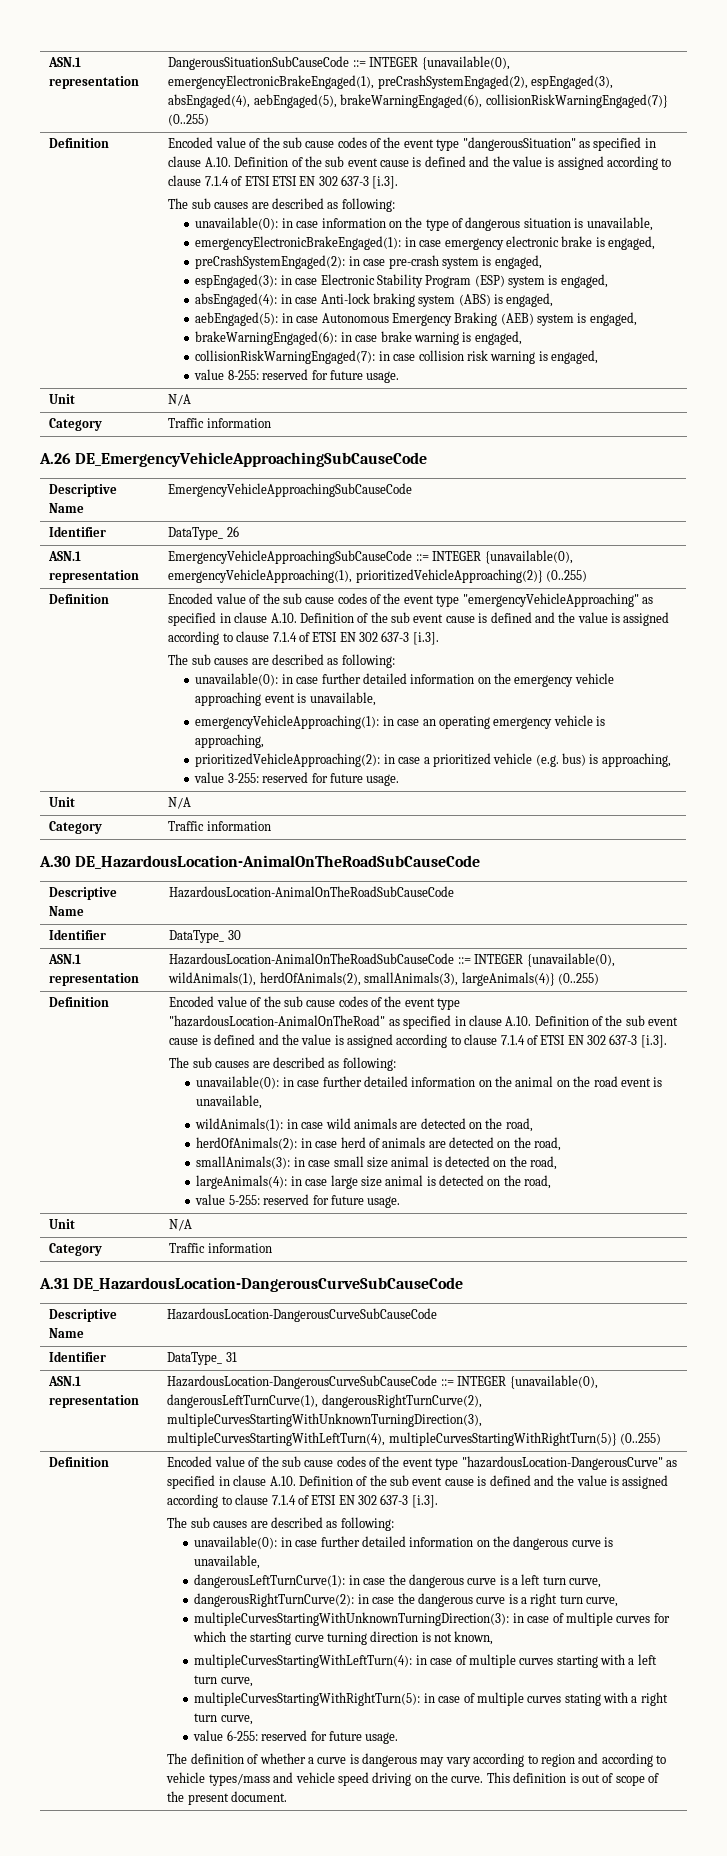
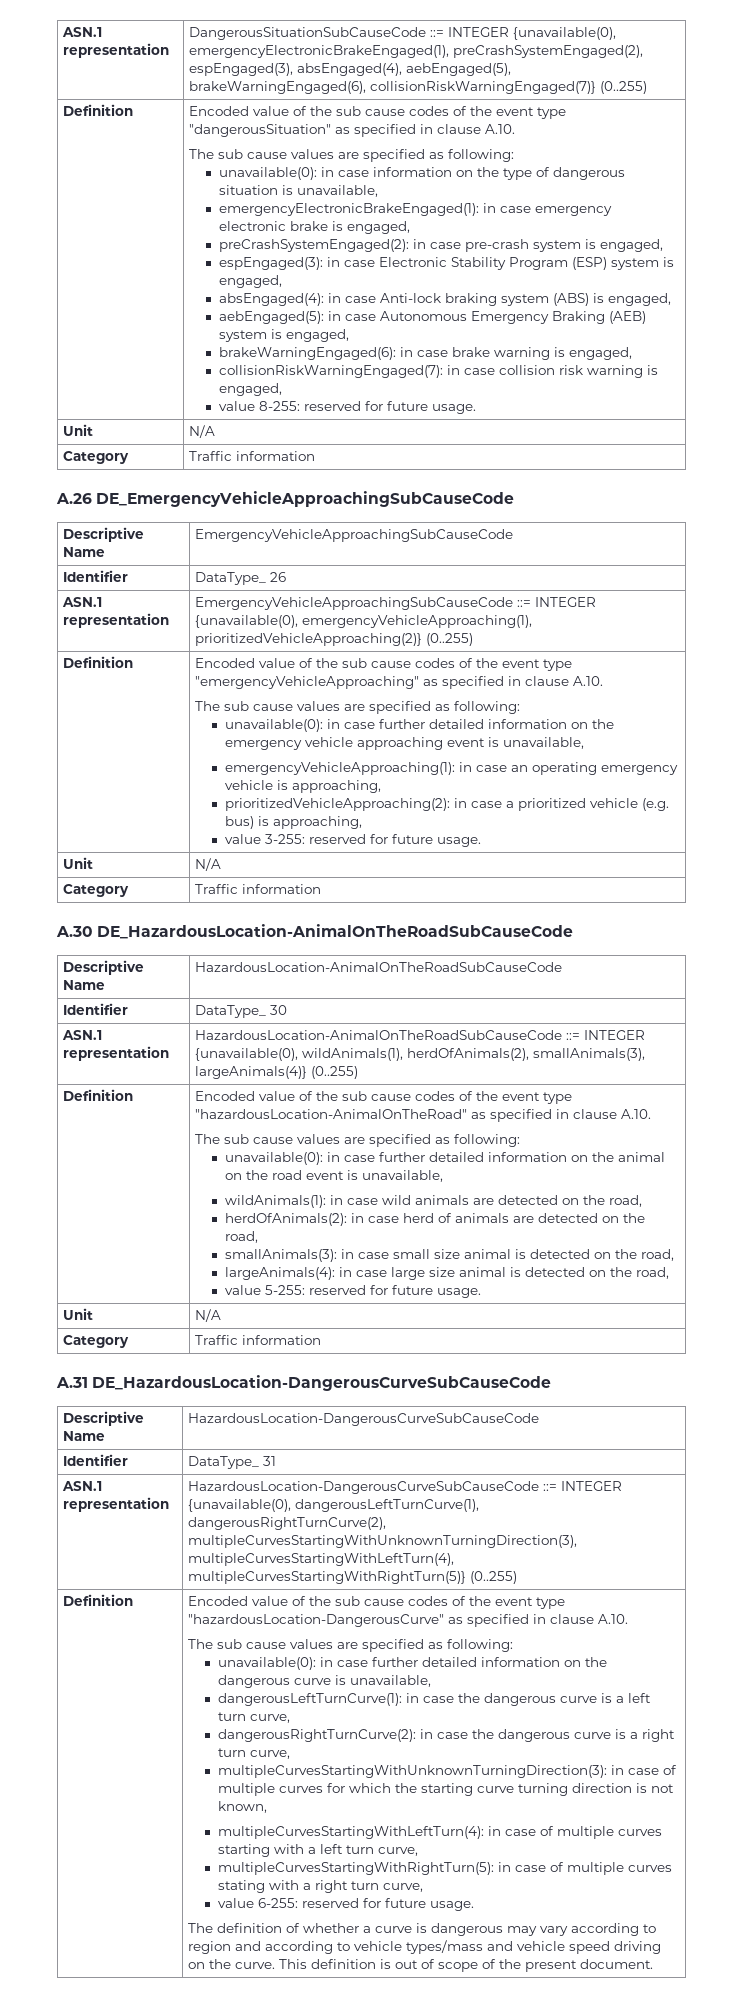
- Encoded value of the sub cause codes of the event type "dangerousSituation" as specified in clause A.10. Definition of the sub event cause is defined and the value is assigned according to clause 7.1.4 of ETSI ETSI EN 302 637-3 [i.3].
- The sub causes are described as following:
+ Encoded value of the sub cause codes of the event type "dangerousSituation" as specified in clause A.10.
+ The sub cause values are specified as following:
- Encoded value of the sub cause codes of the event type "emergencyVehicleApproaching" as specified in clause A.10. Definition of the sub event cause is defined and the value is assigned according to clause 7.1.4 of ETSI EN 302 637-3 [i.3].
- The sub causes are described as following:
+ Encoded value of the sub cause codes of the event type "emergencyVehicleApproaching" as specified in clause A.10.
+ The sub cause values are specified as following:
- Encoded value of the sub cause codes of the event type "hazardousLocation-AnimalOnTheRoad" as specified in clause A.10. Definition of the sub event cause is defined and the value is assigned according to clause 7.1.4 of ETSI EN 302 637-3 [i.3].
- The sub causes are described as following:
+ Encoded value of the sub cause codes of the event type "hazardousLocation-AnimalOnTheRoad" as specified in clause A.10.
+ The sub cause values are specified as following:
- Encoded value of the sub cause codes of the event type "hazardousLocation-DangerousCurve" as specified in clause A.10. Definition of the sub event cause is defined and the value is assigned according to clause 7.1.4 of ETSI EN 302 637-3 [i.3].
- The sub causes are described as following:
+ Encoded value of the sub cause codes of the event type "hazardousLocation-DangerousCurve" as specified in clause A.10.
+ The sub cause values are specified as following:

